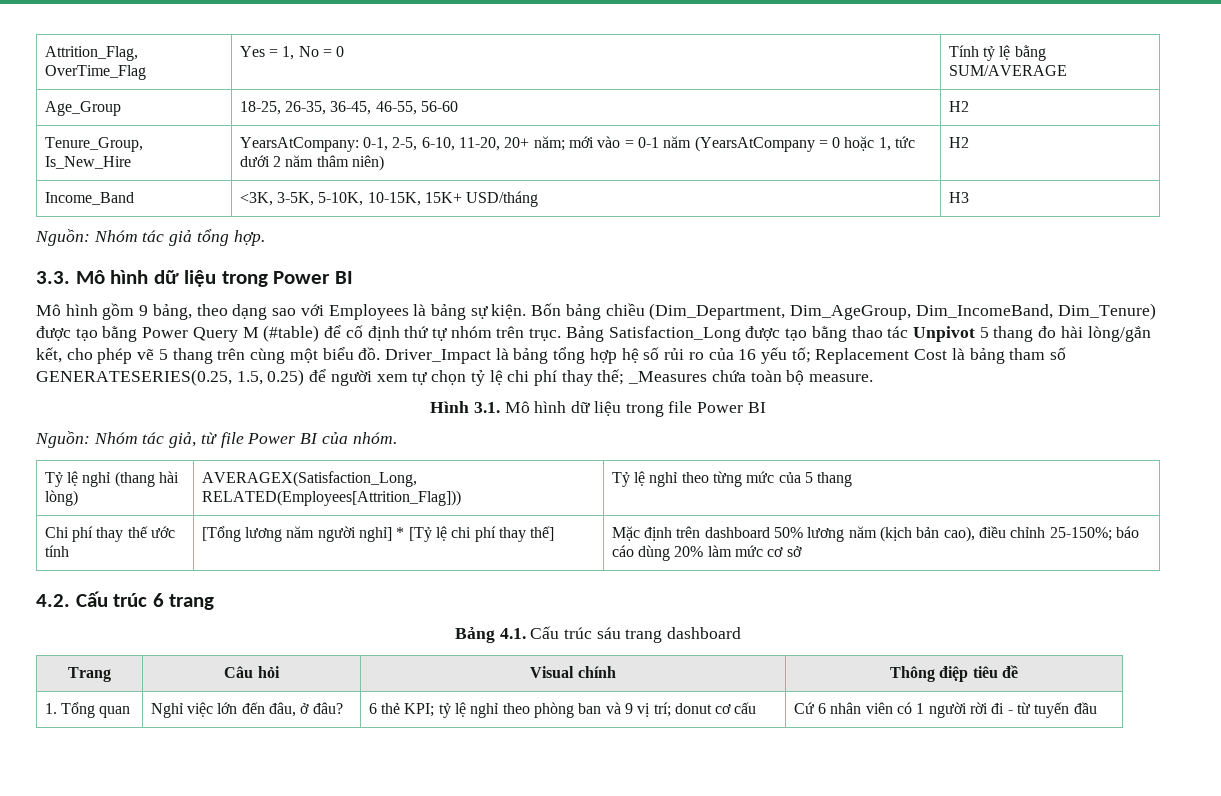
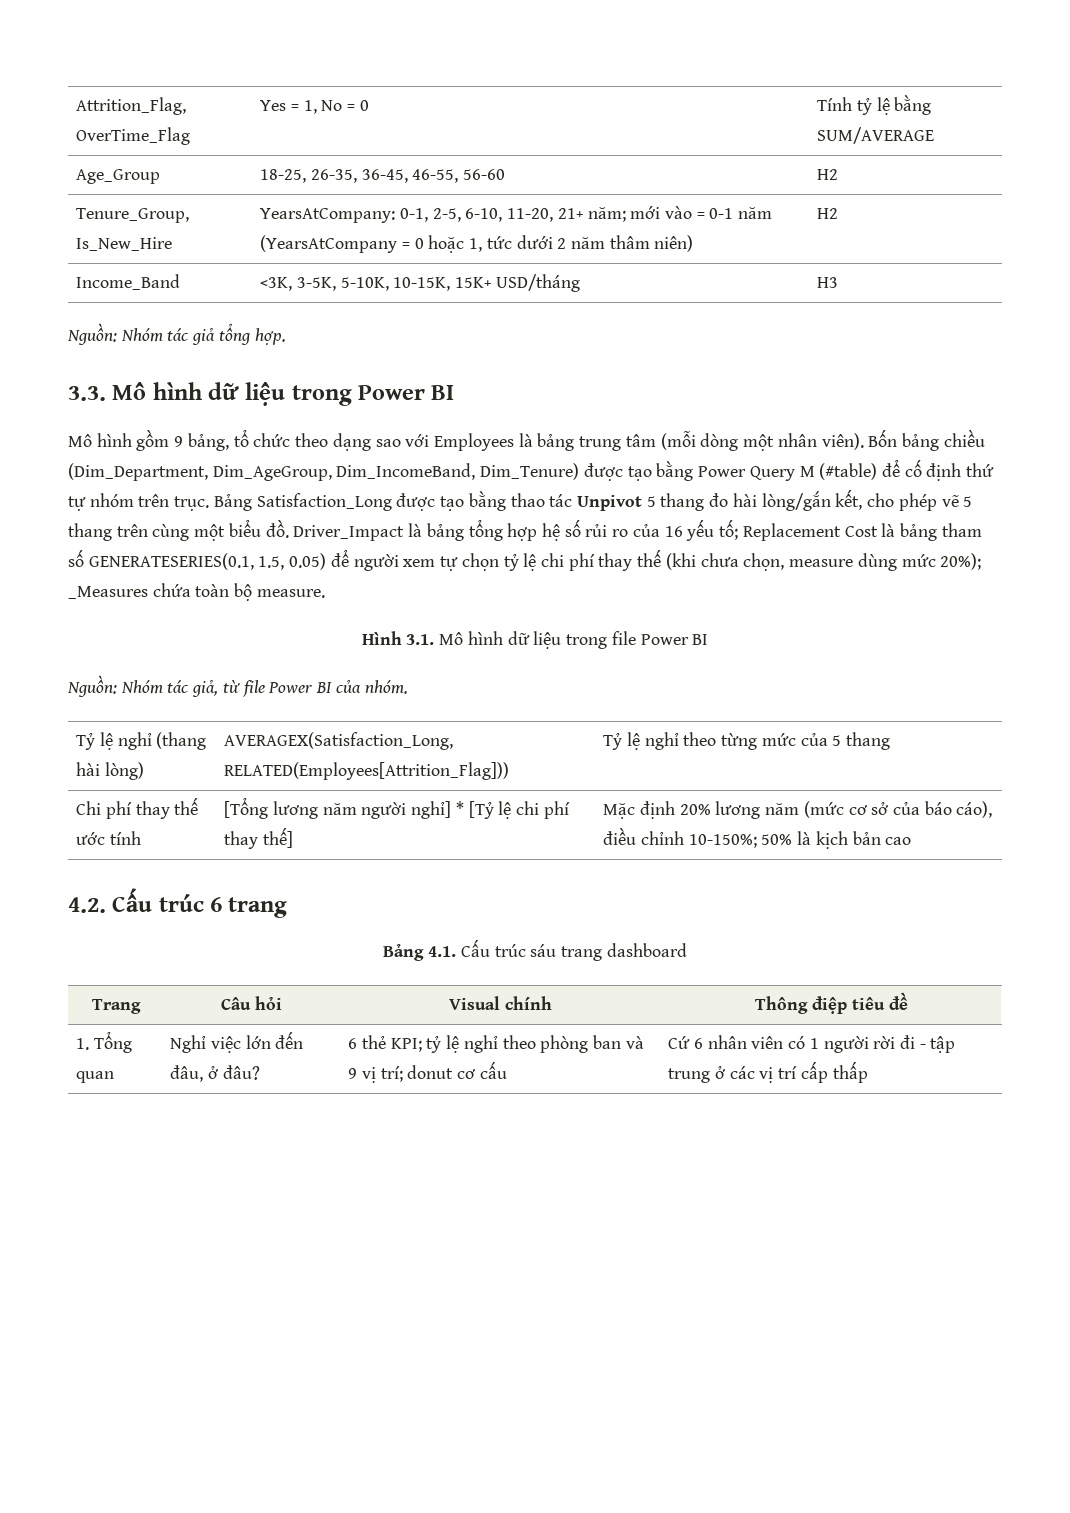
- Tenure_Group, Is_New_Hire | YearsAtCompany: 0-1, 2-5, 6-10, 11-20, 20+ năm; mới vào = 0-1 năm (YearsAtCompany = 0 hoặc 1, tức dưới 2 năm thâm niên) | H2
+ Tenure_Group, Is_New_Hire | YearsAtCompany: 0-1, 2-5, 6-10, 11-20, 21+ năm; mới vào = 0-1 năm (YearsAtCompany = 0 hoặc 1, tức dưới 2 năm thâm niên) | H2
- Mô hình gồm 9 bảng, theo dạng sao với Employees là bảng sự kiện.
+ Mô hình gồm 9 bảng, tổ chức theo dạng sao với Employees là bảng trung tâm (mỗi dòng một nhân viên).
- Driver_Impact là bảng tổng hợp hệ số rủi ro của 16 yếu tố; Replacement Cost là bảng tham số GENERATESERIES(0.25, 1.5, 0.25) để người xem tự chọn tỷ lệ chi phí thay thế; _Measures chứa toàn bộ measure.
+ Driver_Impact là bảng tổng hợp hệ số rủi ro của 16 yếu tố; Replacement Cost là bảng tham số GENERATESERIES(0.1, 1.5, 0.05) để người xem tự chọn tỷ lệ chi phí thay thế (khi chưa chọn, measure dùng mức 20%); _Measures chứa toàn bộ measure.
- Chi phí thay thế ước tính | [Tổng lương năm người nghỉ] * [Tỷ lệ chi phí thay thế] | Mặc định trên dashboard 50% lương năm (kịch bản cao), điều chỉnh 25-150%; báo cáo dùng 20% làm mức cơ sở
+ Chi phí thay thế ước tính | [Tổng lương năm người nghỉ] * [Tỷ lệ chi phí thay thế] | Mặc định 20% lương năm (mức cơ sở của báo cáo), điều chỉnh 10-150%; 50% là kịch bản cao
- Cứ 6 nhân viên có 1 người rời đi - từ tuyến đầu
+ Cứ 6 nhân viên có 1 người rời đi - tập trung ở các vị trí cấp thấp

